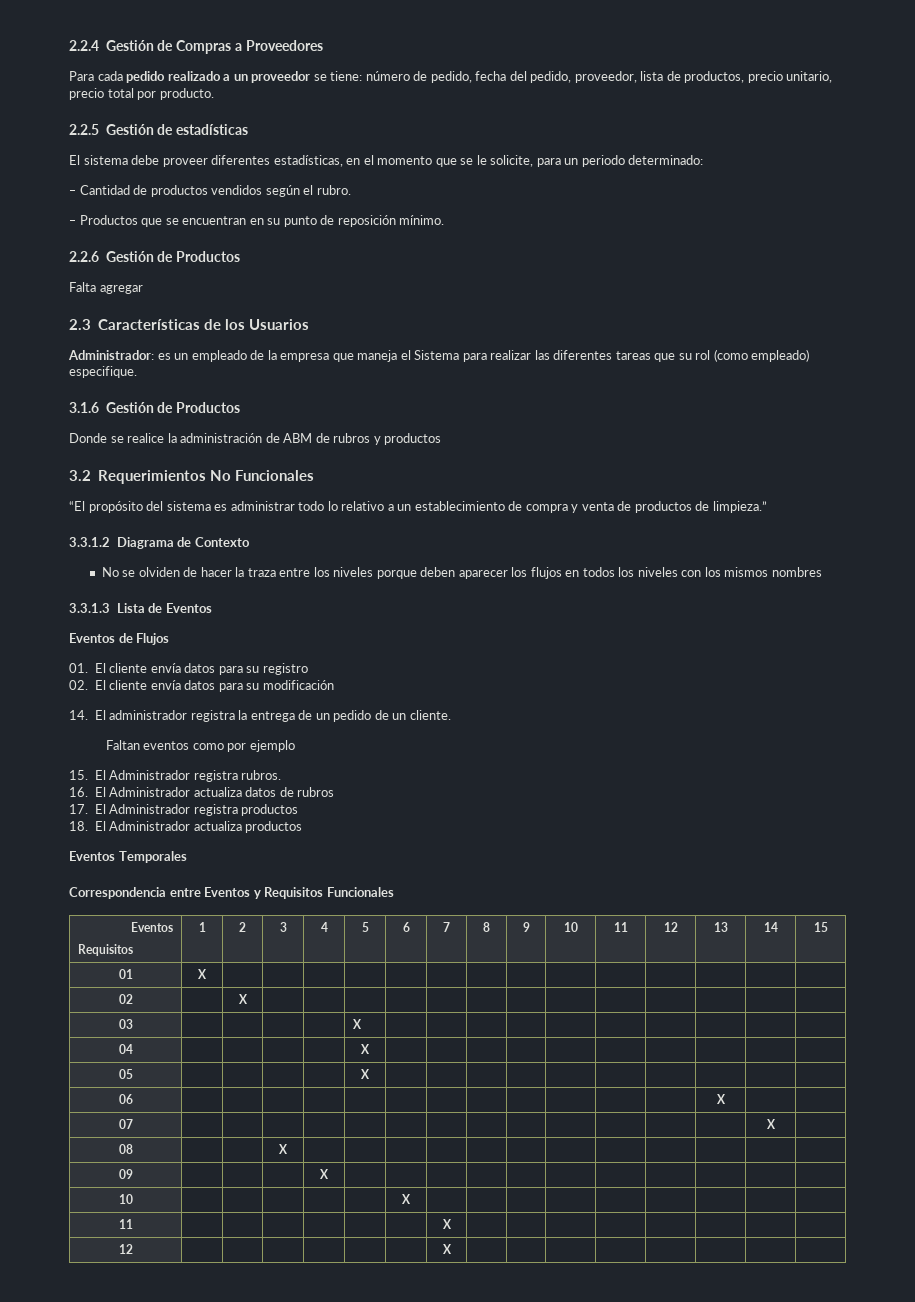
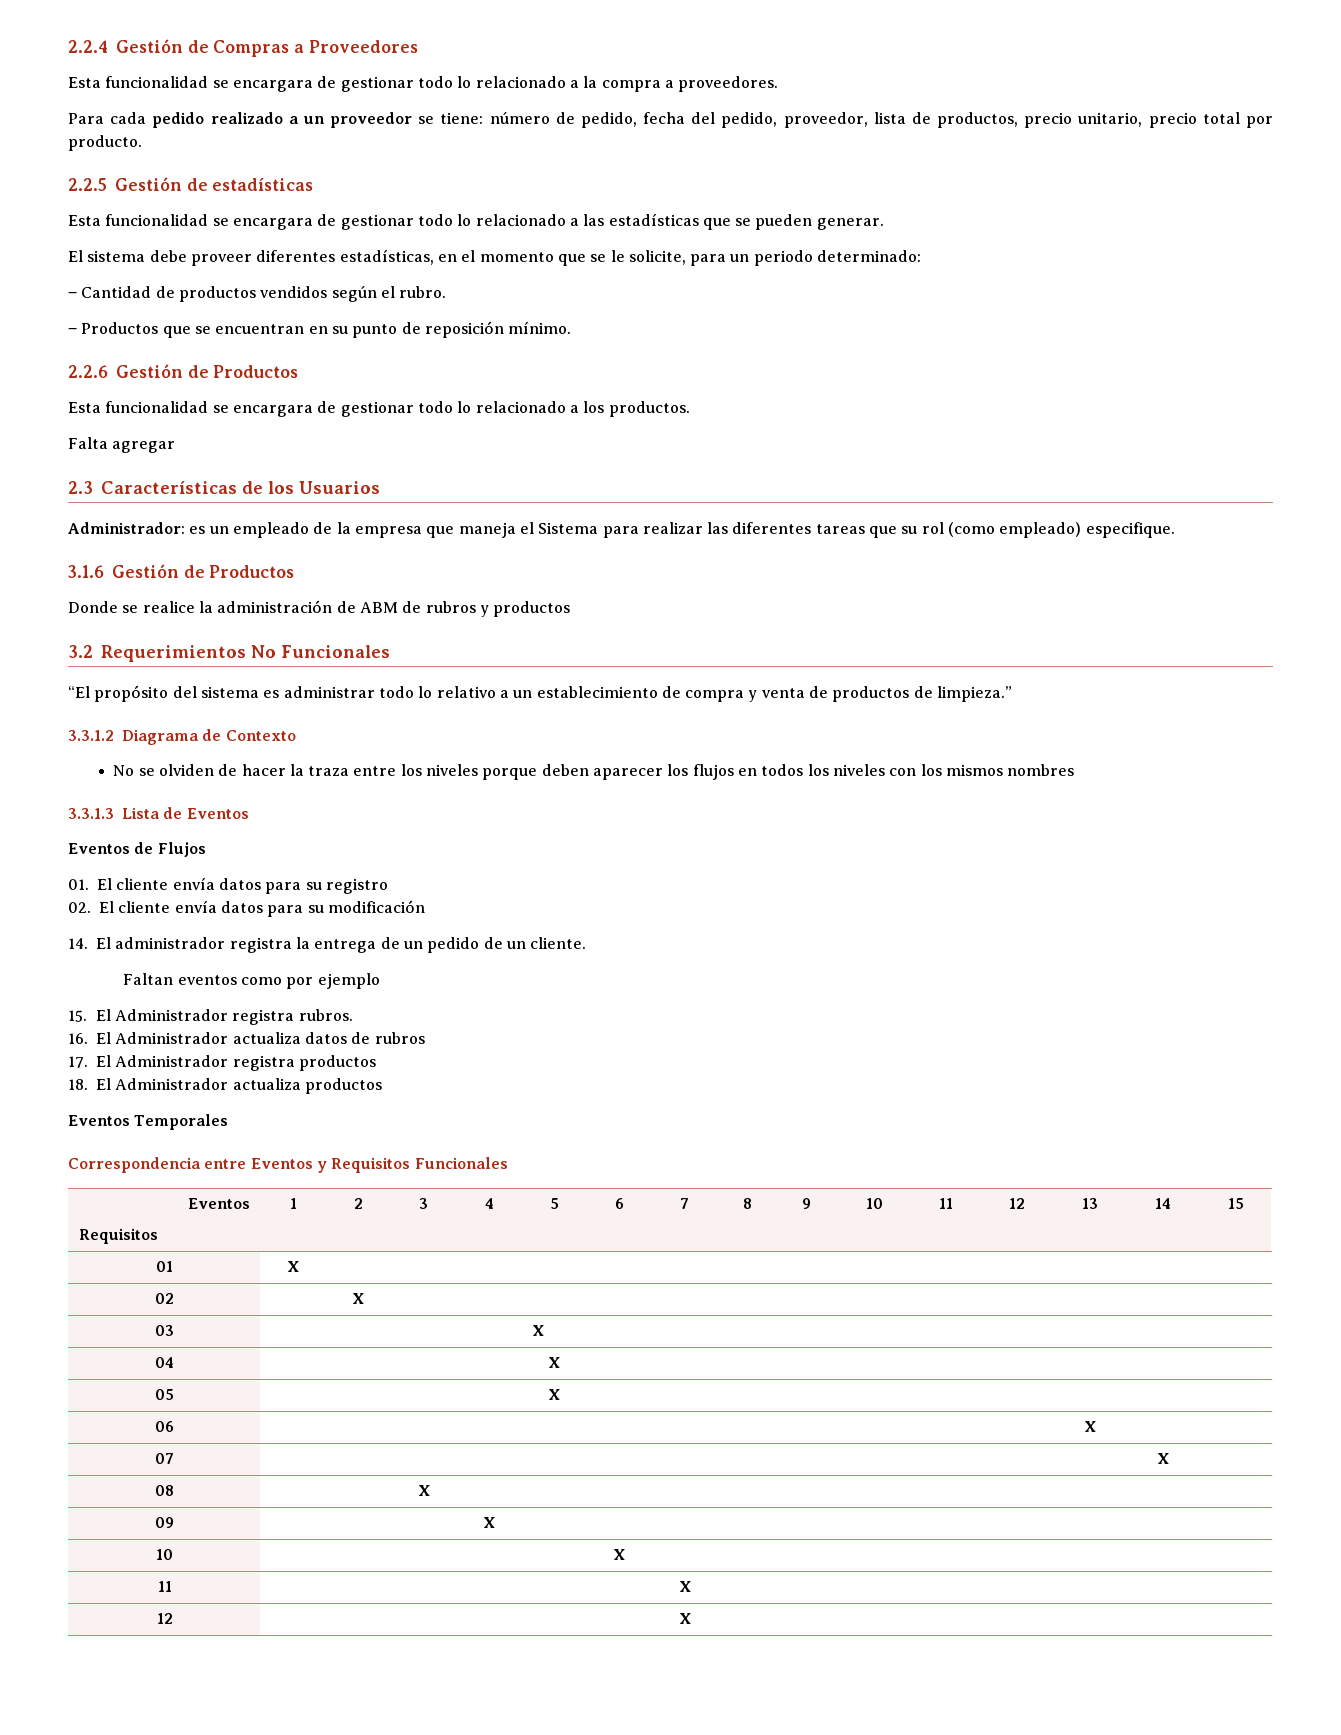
+ Esta funcionalidad se encargara de gestionar todo lo relacionado a la compra a proveedores.
+ Esta funcionalidad se encargara de gestionar todo lo relacionado a las estadísticas que se pueden generar.
+ Esta funcionalidad se encargara de gestionar todo lo relacionado a los productos.

